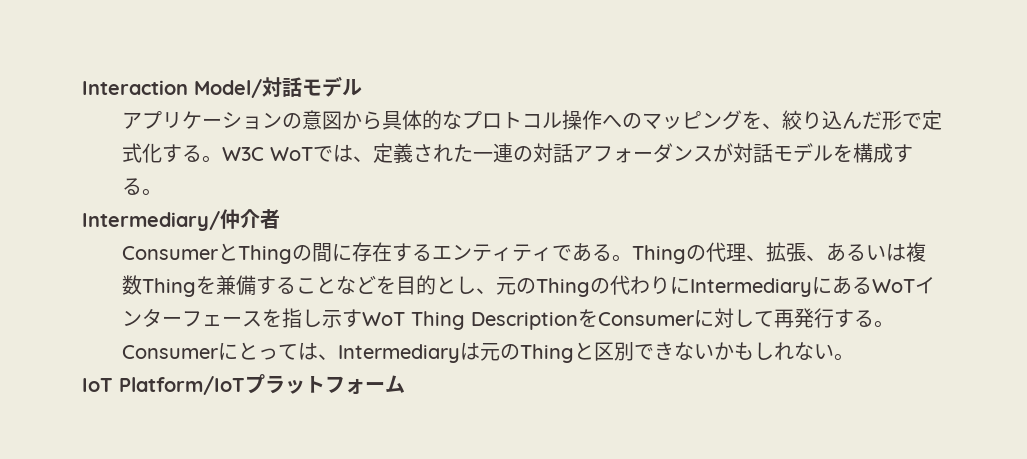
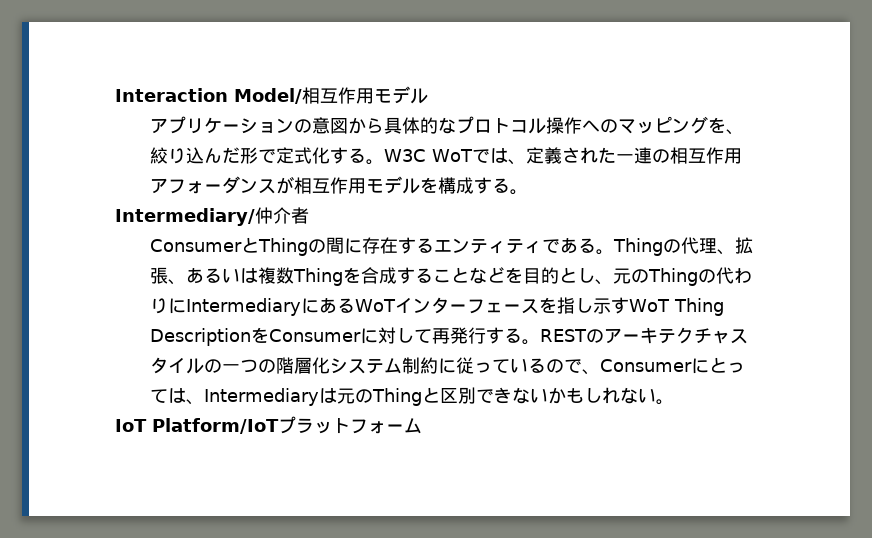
- Interaction Model/対話モデル
+ Interaction Model/相互作用モデル
- W3C WoTでは、定義された一連の対話アフォーダンスが対話モデルを構成する。
+ W3C WoTでは、定義された一連の相互作用アフォーダンスが相互作用モデルを構成する。
- Thingの代理、拡張、あるいは複数Thingを兼備することなどを目的とし、元のThingの代わりにIntermediaryにあるWoTインターフェースを指し示すWoT Thing DescriptionをConsumerに対して再発行する。
+ Thingの代理、拡張、あるいは複数Thingを合成することなどを目的とし、元のThingの代わりにIntermediaryにあるWoTインターフェースを指し示すWoT Thing DescriptionをConsumerに対して再発行する。
- Consumerにとっては、Intermediaryは元のThingと区別できないかもしれない。
+ RESTのアーキテクチャスタイルの一つの階層化システム制約に従っているので、Consumerにとっては、Intermediaryは元のThingと区別できないかもしれない。

